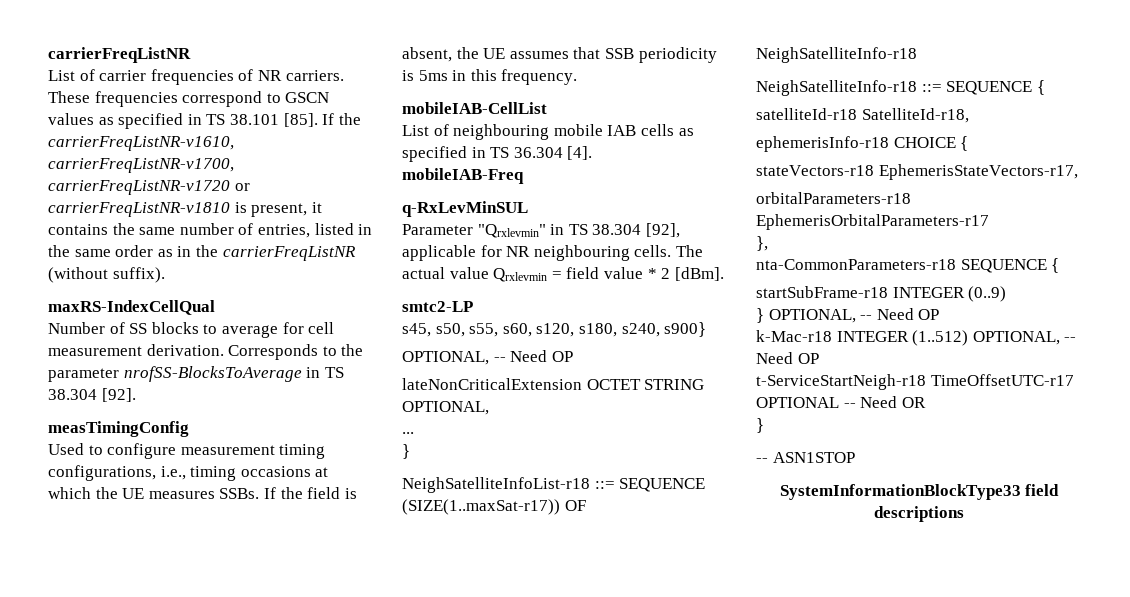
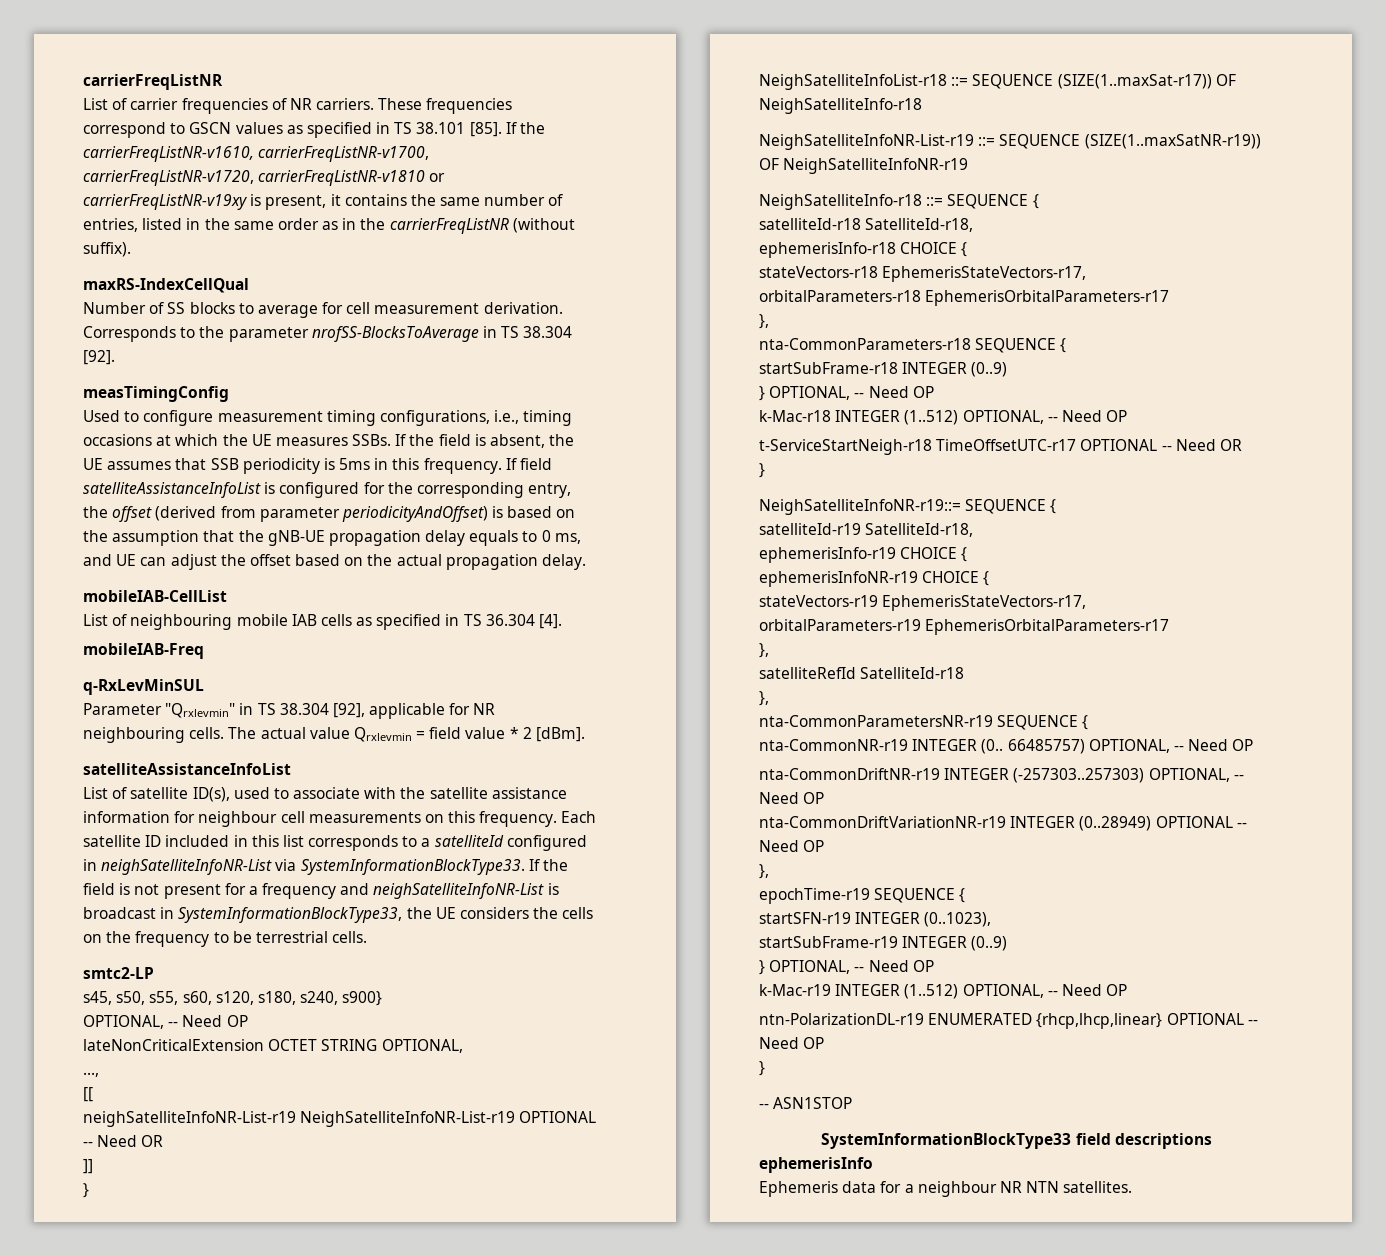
- If the carrierFreqListNR-v1610, carrierFreqListNR-v1700, carrierFreqListNR-v1720 or carrierFreqListNR-v1810 is present, it contains the same number of entries, listed in the same order as in the carrierFreqListNR (without suffix).
+ If the carrierFreqListNR-v1610, carrierFreqListNR-v1700, carrierFreqListNR-v1720, carrierFreqListNR-v1810 or carrierFreqListNR-v19xy is present, it contains the same number of entries, listed in the same order as in the carrierFreqListNR (without suffix).
+ If field satelliteAssistanceInfoList is configured for the corresponding entry, the offset (derived from parameter periodicityAndOffset) is based on the assumption that the gNB-UE propagation delay equals to 0 ms, and UE can adjust the offset based on the actual propagation delay.
  The actual value Qrxlevmin = field value * 2 [dBm].
+ satelliteAssistanceInfoList
+ List of satellite ID(s), used to associate with the satellite assistance information for neighbour cell measurements on this frequency. Each satellite ID included in this list corresponds to a satelliteId configured in neighSatelliteInfoNR-List via SystemInformationBlockType33. If the field is not present for a frequency and neighSatelliteInfoNR-List is broadcast in SystemInformationBlockType33, the UE considers the cells on the frequency to be terrestrial cells.
- ...
+ ...,
+ [[
+ neighSatelliteInfoNR-List-r19 NeighSatelliteInfoNR-List-r19 OPTIONAL -- Need OR
+ ]]
+ NeighSatelliteInfoNR-List-r19 ::= SEQUENCE (SIZE(1..maxSatNR-r19)) OF NeighSatelliteInfoNR-r19
+ NeighSatelliteInfoNR-r19::= SEQUENCE {
+ satelliteId-r19 SatelliteId-r18,
+ ephemerisInfo-r19 CHOICE {
+ ephemerisInfoNR-r19 CHOICE {
+ stateVectors-r19 EphemerisStateVectors-r17,
+ orbitalParameters-r19 EphemerisOrbitalParameters-r17
+ },
+ satelliteRefId SatelliteId-r18
+ },
+ nta-CommonParametersNR-r19 SEQUENCE {
+ nta-CommonNR-r19 INTEGER (0.. 66485757) OPTIONAL, -- Need OP
+ nta-CommonDriftNR-r19 INTEGER (-257303..257303) OPTIONAL, -- Need OP
+ nta-CommonDriftVariationNR-r19 INTEGER (0..28949) OPTIONAL -- Need OP
+ },
+ epochTime-r19 SEQUENCE {
+ startSFN-r19 INTEGER (0..1023),
+ startSubFrame-r19 INTEGER (0..9)
+ } OPTIONAL, -- Need OP
+ k-Mac-r19 INTEGER (1..512) OPTIONAL, -- Need OP
+ ntn-PolarizationDL-r19 ENUMERATED {rhcp,lhcp,linear} OPTIONAL -- Need OP
+ }
+ ephemerisInfo
+ Ephemeris data for a neighbour NR NTN satellites.

